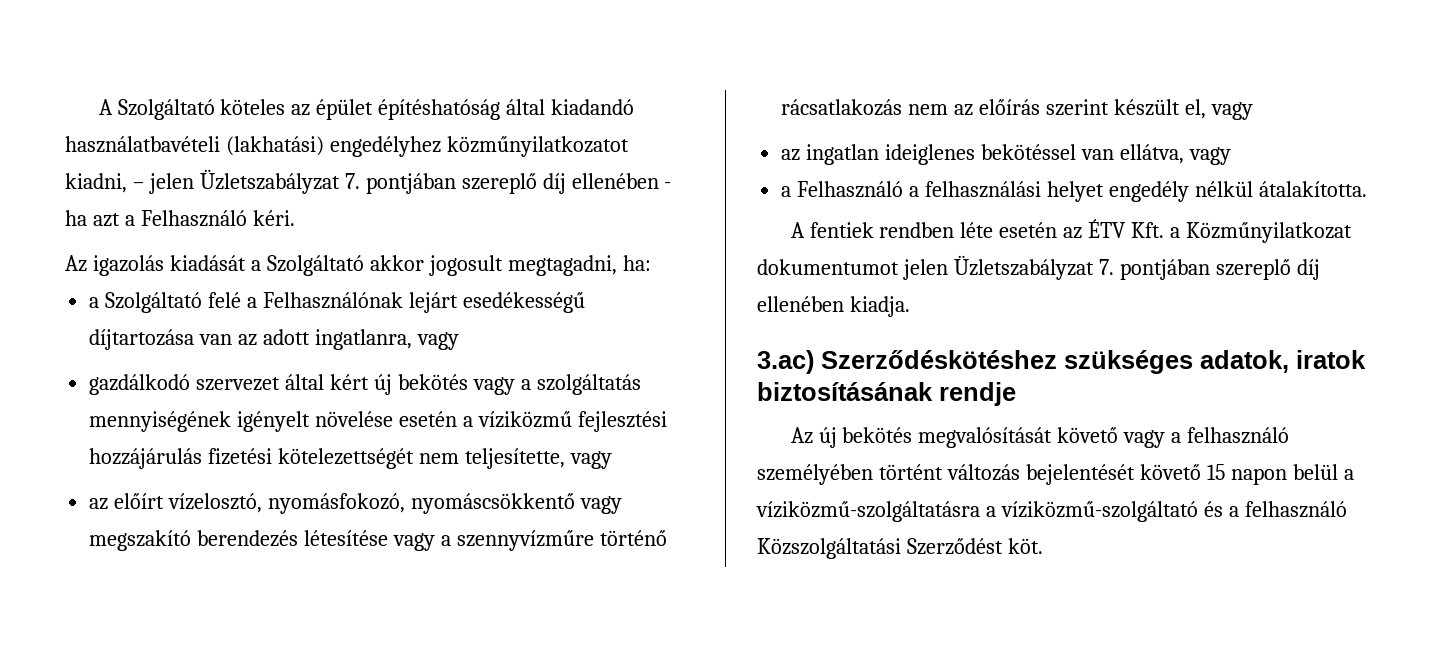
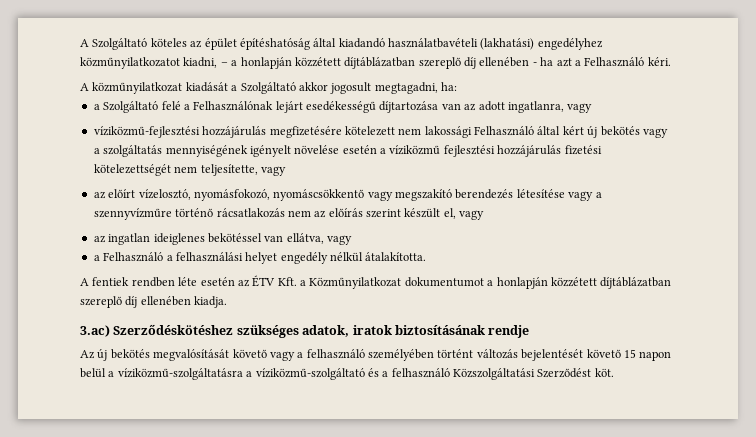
- A Szolgáltató köteles az épület építéshatóság által kiadandó használatbavételi (lakhatási) engedélyhez közműnyilatkozatot kiadni, – jelen Üzletszabályzat 7. pontjában szereplő díj ellenében - ha azt a Felhasználó kéri.
+ A Szolgáltató köteles az épület építéshatóság által kiadandó használatbavételi (lakhatási) engedélyhez közműnyilatkozatot kiadni, – a honlapján közzétett díjtáblázatban szereplő díj ellenében - ha azt a Felhasználó kéri.
- Az igazolás kiadását a Szolgáltató akkor jogosult megtagadni, ha:
+ A közműnyilatkozat kiadását a Szolgáltató akkor jogosult megtagadni, ha:
- gazdálkodó szervezet által kért új bekötés vagy a szolgáltatás mennyiségének igényelt növelése esetén a víziközmű fejlesztési hozzájárulás fizetési kötelezettségét nem teljesítette, vagy
+ víziközmű-fejlesztési hozzájárulás megfizetésére kötelezett nem lakossági Felhasználó által kért új bekötés vagy a szolgáltatás mennyiségének igényelt növelése esetén a víziközmű fejlesztési hozzájárulás fizetési kötelezettségét nem teljesítette, vagy
- A fentiek rendben léte esetén az ÉTV Kft. a Közműnyilatkozat dokumentumot jelen Üzletszabályzat 7. pontjában szereplő díj ellenében kiadja.
+ A fentiek rendben léte esetén az ÉTV Kft. a Közműnyilatkozat dokumentumot a honlapján közzétett díjtáblázatban szereplő díj ellenében kiadja.

